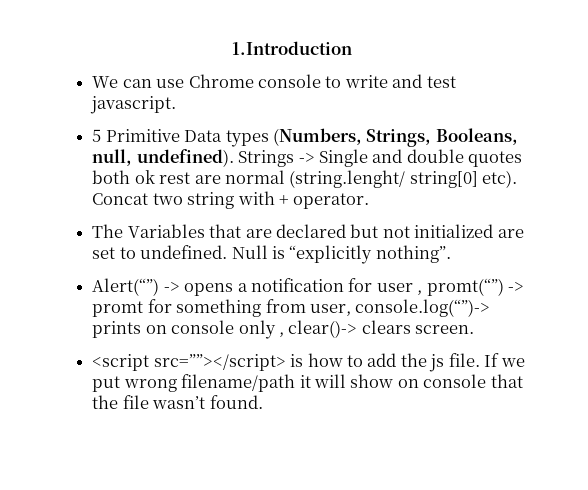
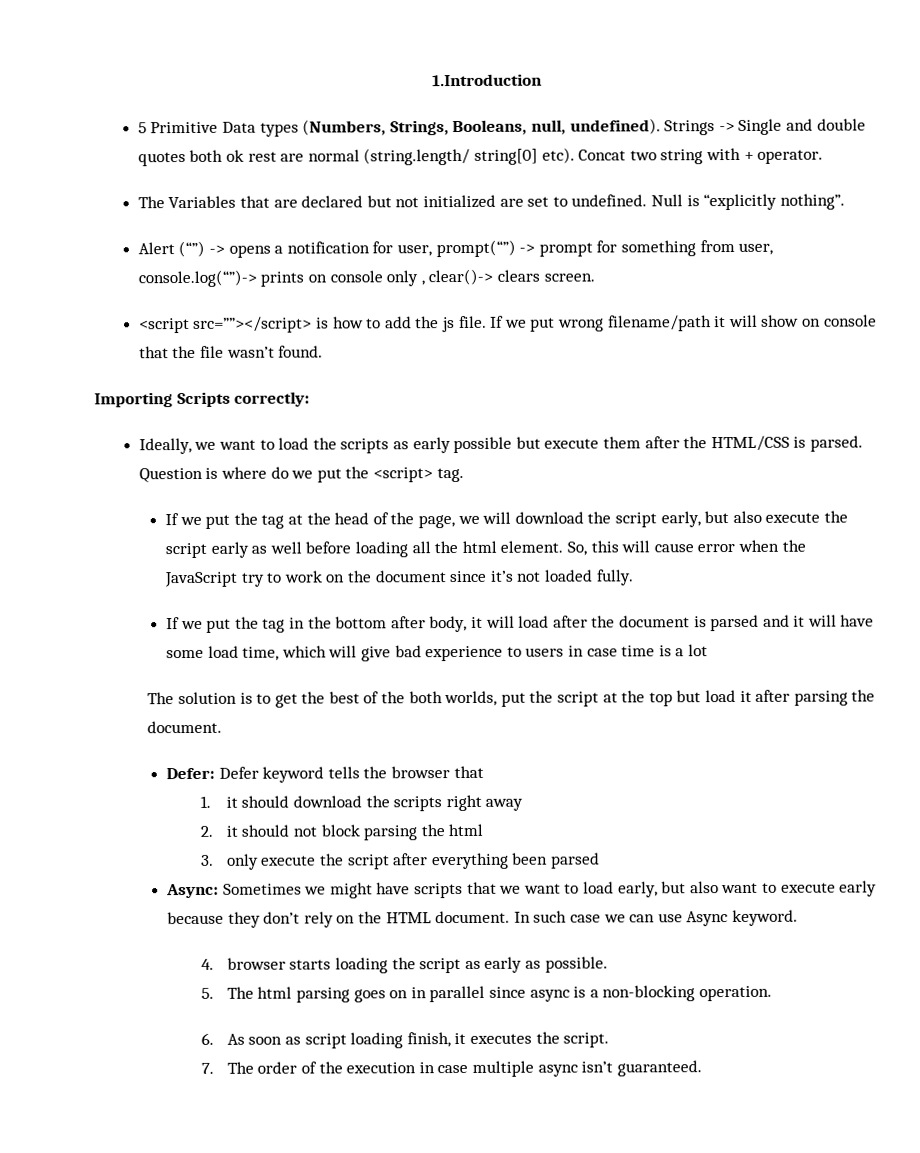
- We can use Chrome console to write and test javascript.
- Strings -> Single and double quotes both ok rest are normal (string.lenght/ string[0] etc).
+ Strings -> Single and double quotes both ok rest are normal (string.length/ string[0] etc).
- Alert(“”) -> opens a notification for user , promt(“”) -> promt for something from user, console.log(“”)-> prints on console only , clear()-> clears screen.
+ Alert (“”) -> opens a notification for user, prompt(“”) -> prompt for something from user, console.log(“”)-> prints on console only , clear()-> clears screen.
+ Importing Scripts correctly:
+ Ideally, we want to load the scripts as early possible but execute them after the HTML/CSS is parsed. Question is where do we put the <script> tag.
+ If we put the tag at the head of the page, we will download the script early, but also execute the script early as well before loading all the html element. So, this will cause error when the JavaScript try to work on the document since it’s not loaded fully.
+ If we put the tag in the bottom after body, it will load after the document is parsed and it will have some load time, which will give bad experience to users in case time is a lot
+ The solution is to get the best of the both worlds, put the script at the top but load it after parsing the document.
+ Defer: Defer keyword tells the browser that
+ 1. it should download the scripts right away
+ 2. it should not block parsing the html
+ 3. only execute the script after everything been parsed
+ Async: Sometimes we might have scripts that we want to load early, but also want to execute early because they don’t rely on the HTML document. In such case we can use Async keyword.
+ 4. browser starts loading the script as early as possible.
+ 5. The html parsing goes on in parallel since async is a non-blocking operation.
+ 6. As soon as script loading finish, it executes the script.
+ 7. The order of the execution in case multiple async isn’t guaranteed.

